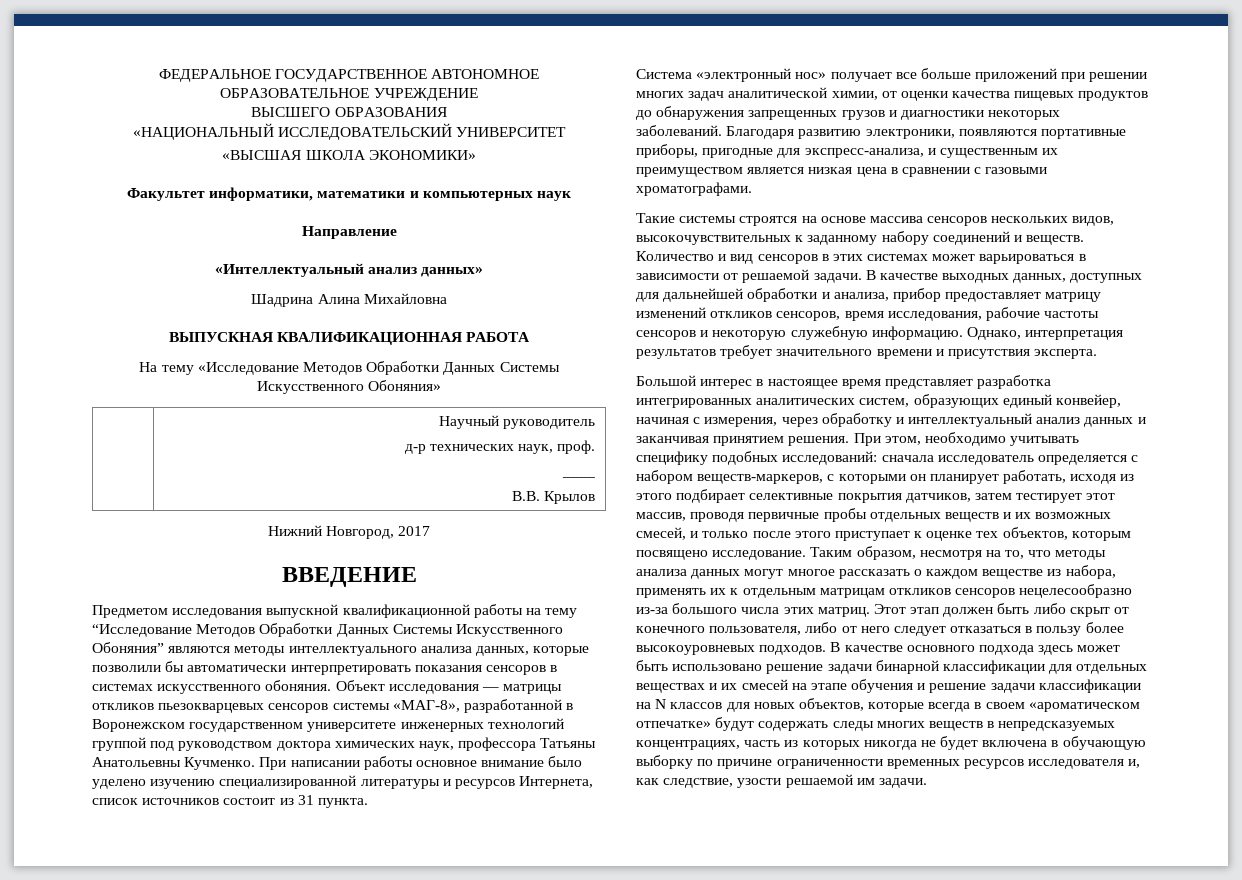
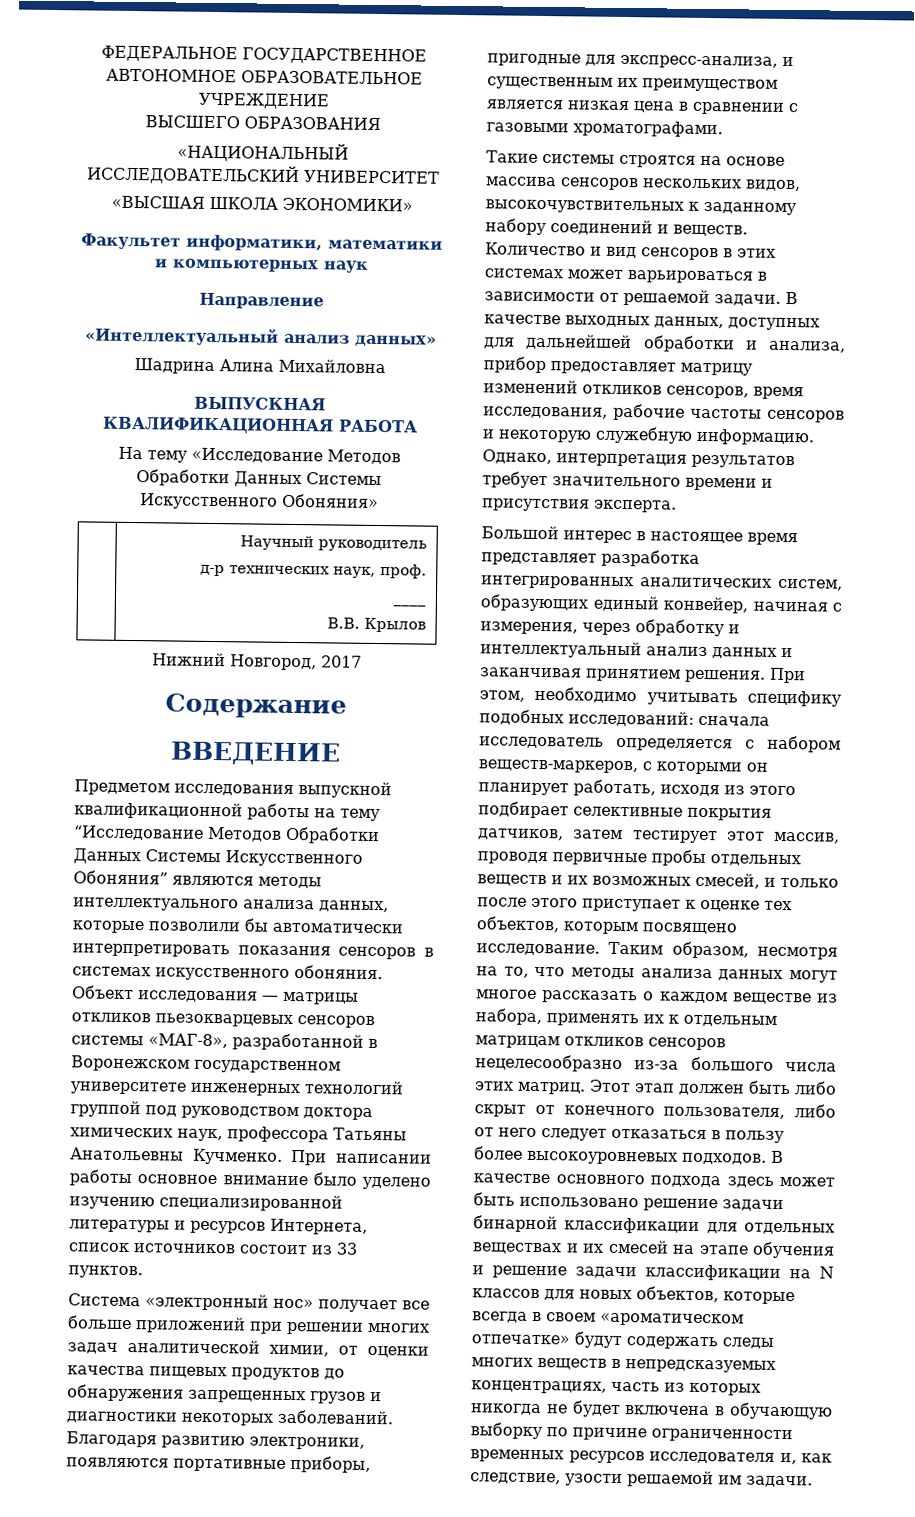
+ Содержание
- При написании работы основное внимание было уделено изучению специализированной литературы и ресурсов Интернета, список источников состоит из 31 пункта.
+ При написании работы основное внимание было уделено изучению специализированной литературы и ресурсов Интернета, список источников состоит из 33 пунктов.

